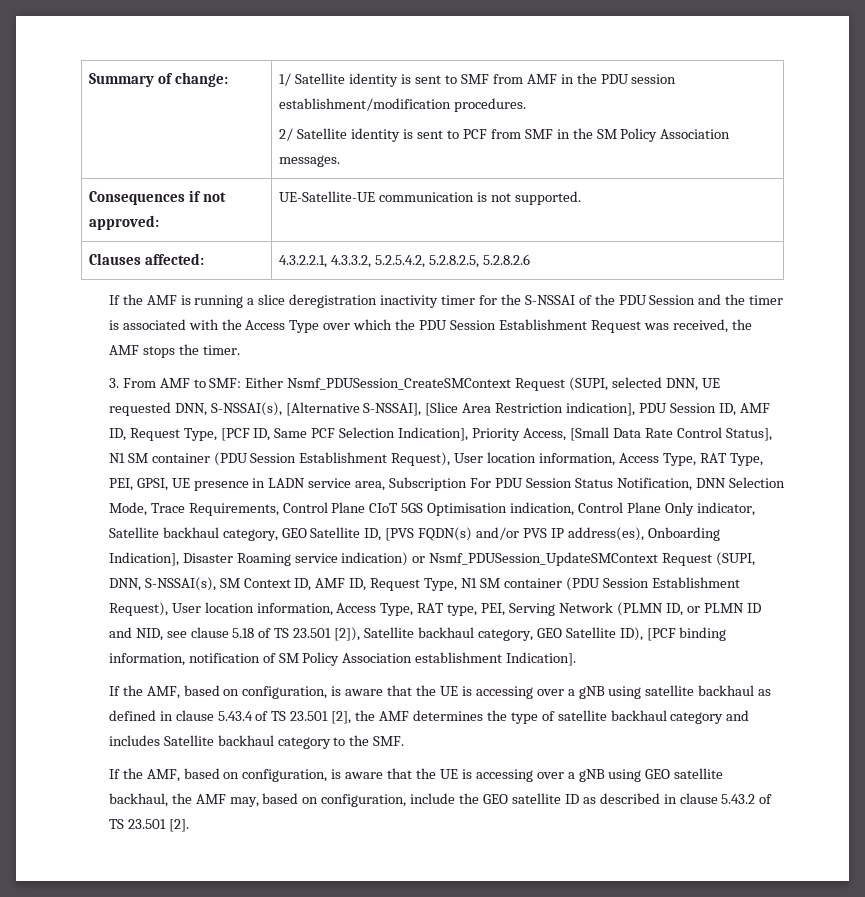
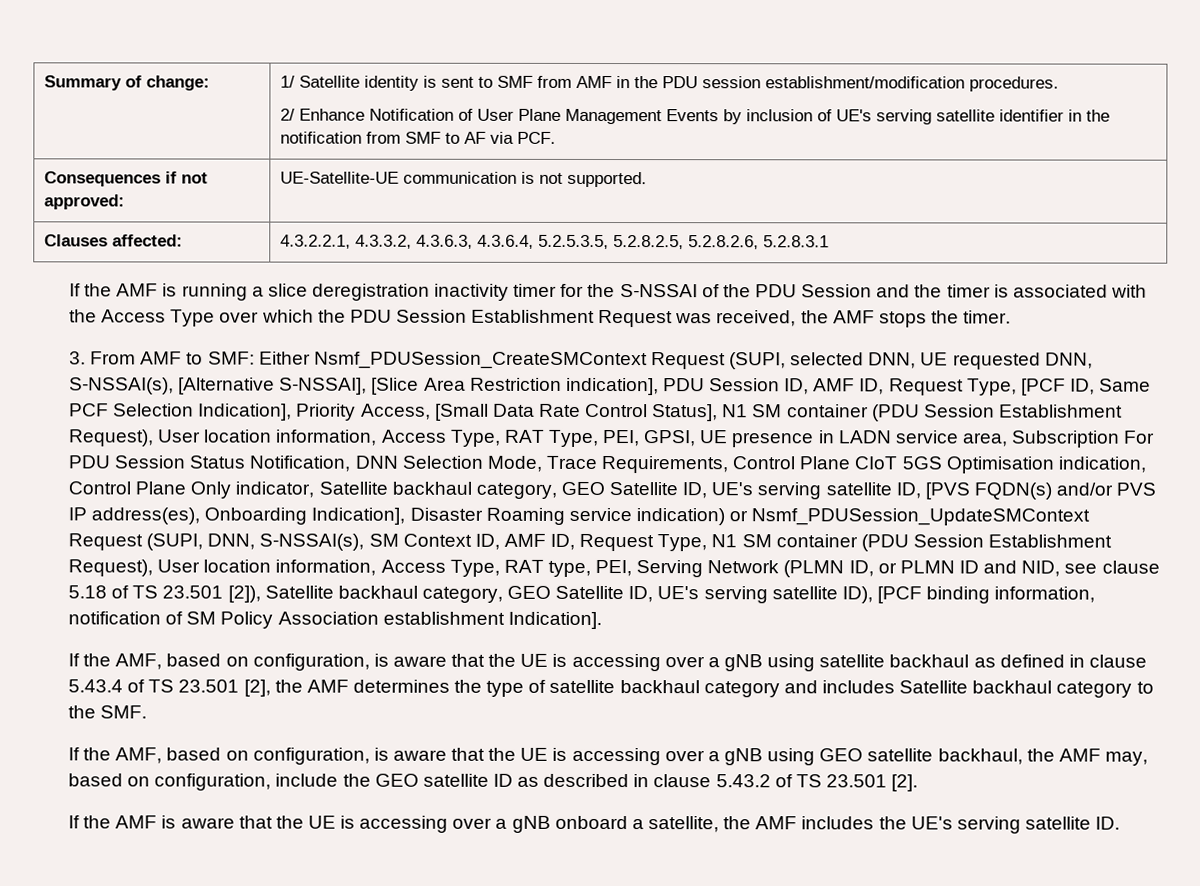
- 2/ Satellite identity is sent to PCF from SMF in the SM Policy Association messages.
+ 2/ Enhance Notification of User Plane Management Events by inclusion of UE's serving satellite identifier in the notification from SMF to AF via PCF.
- Clauses affected: | 4.3.2.2.1, 4.3.3.2, 5.2.5.4.2, 5.2.8.2.5, 5.2.8.2.6
+ Clauses affected: | 4.3.2.2.1, 4.3.3.2, 4.3.6.3, 4.3.6.4, 5.2.5.3.5, 5.2.8.2.5, 5.2.8.2.6, 5.2.8.3.1
- Either Nsmf_PDUSession_CreateSMContext Request (SUPI, selected DNN, UE requested DNN, S-NSSAI(s), [Alternative S-NSSAI], [Slice Area Restriction indication], PDU Session ID, AMF ID, Request Type, [PCF ID, Same PCF Selection Indication], Priority Access, [Small Data Rate Control Status], N1 SM container (PDU Session Establishment Request), User location information, Access Type, RAT Type, PEI, GPSI, UE presence in LADN service area, Subscription For PDU Session Status Notification, DNN Selection Mode, Trace Requirements, Control Plane CIoT 5GS Optimisation indication, Control Plane Only indicator, Satellite backhaul category, GEO Satellite ID, [PVS FQDN(s) and/or PVS IP address(es), Onboarding Indication], Disaster Roaming service indication) or Nsmf_PDUSession_UpdateSMContext Request (SUPI, DNN, S-NSSAI(s), SM Context ID, AMF ID, Request Type, N1 SM container (PDU Session Establishment Request), User location information, Access Type, RAT type, PEI, Serving Network (PLMN ID, or PLMN ID and NID, see clause 5.18 of TS 23.501 [2]), Satellite backhaul category, GEO Satellite ID), [PCF binding information, notification of SM Policy Association establishment Indication].
+ Either Nsmf_PDUSession_CreateSMContext Request (SUPI, selected DNN, UE requested DNN, S-NSSAI(s), [Alternative S-NSSAI], [Slice Area Restriction indication], PDU Session ID, AMF ID, Request Type, [PCF ID, Same PCF Selection Indication], Priority Access, [Small Data Rate Control Status], N1 SM container (PDU Session Establishment Request), User location information, Access Type, RAT Type, PEI, GPSI, UE presence in LADN service area, Subscription For PDU Session Status Notification, DNN Selection Mode, Trace Requirements, Control Plane CIoT 5GS Optimisation indication, Control Plane Only indicator, Satellite backhaul category, GEO Satellite ID, UE's serving satellite ID, [PVS FQDN(s) and/or PVS IP address(es), Onboarding Indication], Disaster Roaming service indication) or Nsmf_PDUSession_UpdateSMContext Request (SUPI, DNN, S-NSSAI(s), SM Context ID, AMF ID, Request Type, N1 SM container (PDU Session Establishment Request), User location information, Access Type, RAT type, PEI, Serving Network (PLMN ID, or PLMN ID and NID, see clause 5.18 of TS 23.501 [2]), Satellite backhaul category, GEO Satellite ID, UE's serving satellite ID), [PCF binding information, notification of SM Policy Association establishment Indication].
+ If the AMF is aware that the UE is accessing over a gNB onboard a satellite, the AMF includes the UE's serving satellite ID.

